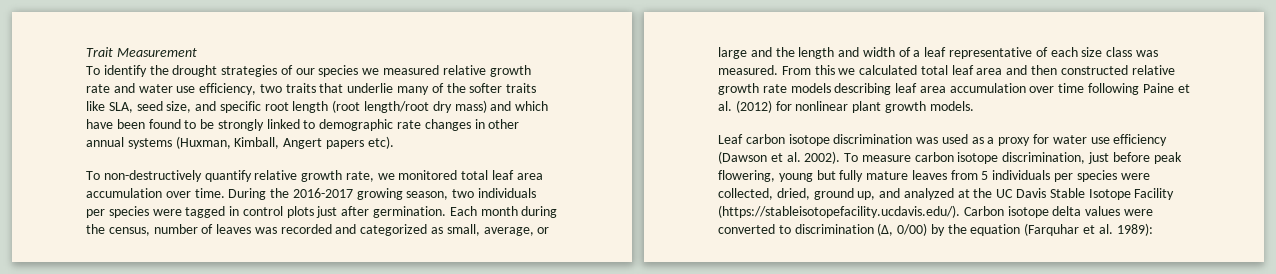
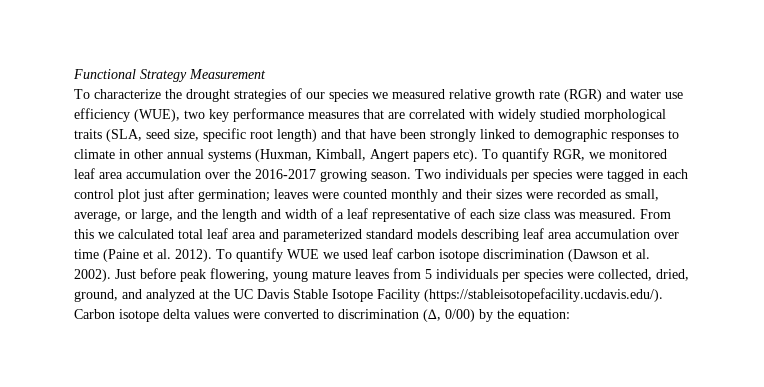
- Trait Measurement
+ Functional Strategy Measurement
- To identify the drought strategies of our species we measured relative growth rate and water use efficiency, two traits that underlie many of the softer traits like SLA, seed size, and specific root length (root length/root dry mass) and which have been found to be strongly linked to demographic rate changes in other annual systems (Huxman, Kimball, Angert papers etc).
- To non-destructively quantify relative growth rate, we monitored total leaf area accumulation over time. During the 2016-2017 growing season, two individuals per species were tagged in control plots just after germination. Each month during the census, number of leaves was recorded and categorized as small, average, or large and the length and width of a leaf representative of each size class was measured.
+ To characterize the drought strategies of our species we measured relative growth rate (RGR) and water use efficiency (WUE), two key performance measures that are correlated with widely studied morphological traits (SLA, seed size, specific root length) and that have been strongly linked to demographic responses to climate in other annual systems (Huxman, Kimball, Angert papers etc). To quantify RGR, we monitored leaf area accumulation over the 2016-2017 growing season. Two individuals per species were tagged in each control plot just after germination; leaves were counted monthly and their sizes were recorded as small, average, or large, and the length and width of a leaf representative of each size class was measured.
- From this we calculated total leaf area and then constructed relative growth rate models describing leaf area accumulation over time following Paine et al. (2012) for nonlinear plant growth models.
- Leaf carbon isotope discrimination was used as a proxy for water use efficiency (Dawson et al. 2002). To measure carbon isotope discrimination, just before peak flowering, young but fully mature leaves from 5 individuals per species were collected, dried, ground up, and analyzed at the UC Davis Stable Isotope Facility (https://stableisotopefacility.ucdavis.edu/). Carbon isotope delta values were converted to discrimination (∆, 0/00) by the equation (Farquhar et al. 1989):
+ From this we calculated total leaf area and parameterized standard models describing leaf area accumulation over time (Paine et al. 2012). To quantify WUE we used leaf carbon isotope discrimination (Dawson et al. 2002). Just before peak flowering, young mature leaves from 5 individuals per species were collected, dried, ground, and analyzed at the UC Davis Stable Isotope Facility (https://stableisotopefacility.ucdavis.edu/). Carbon isotope delta values were converted to discrimination (∆, 0/00) by the equation:

